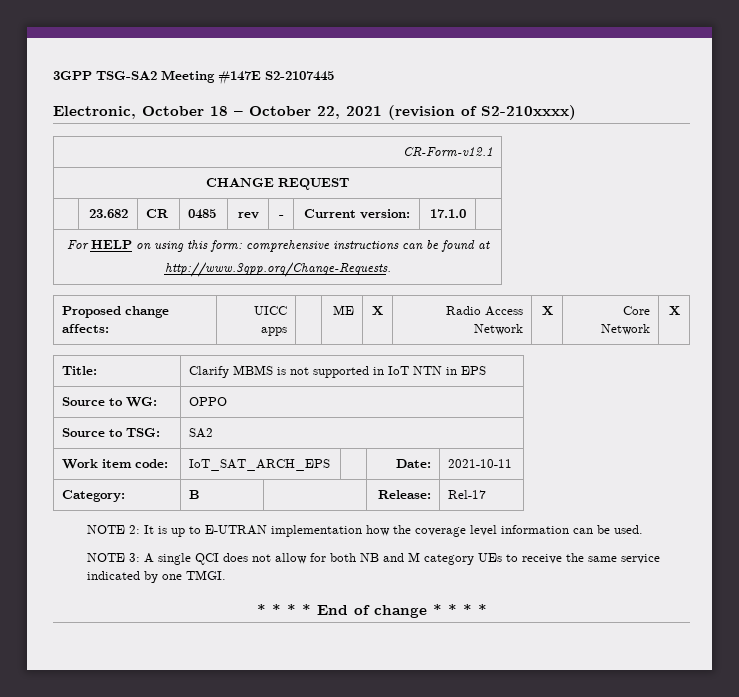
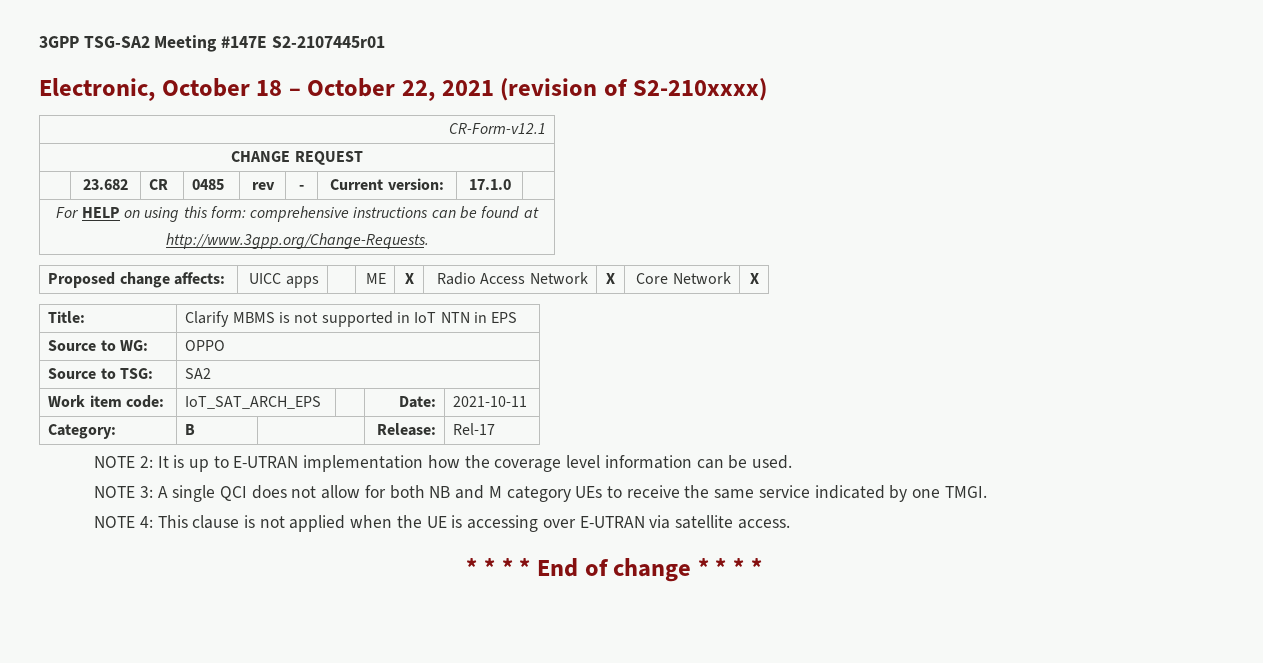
- 3GPP TSG-SA2 Meeting #147E S2-2107445
+ 3GPP TSG-SA2 Meeting #147E S2-2107445r01
+ NOTE 4: This clause is not applied when the UE is accessing over E-UTRAN via satellite access.

